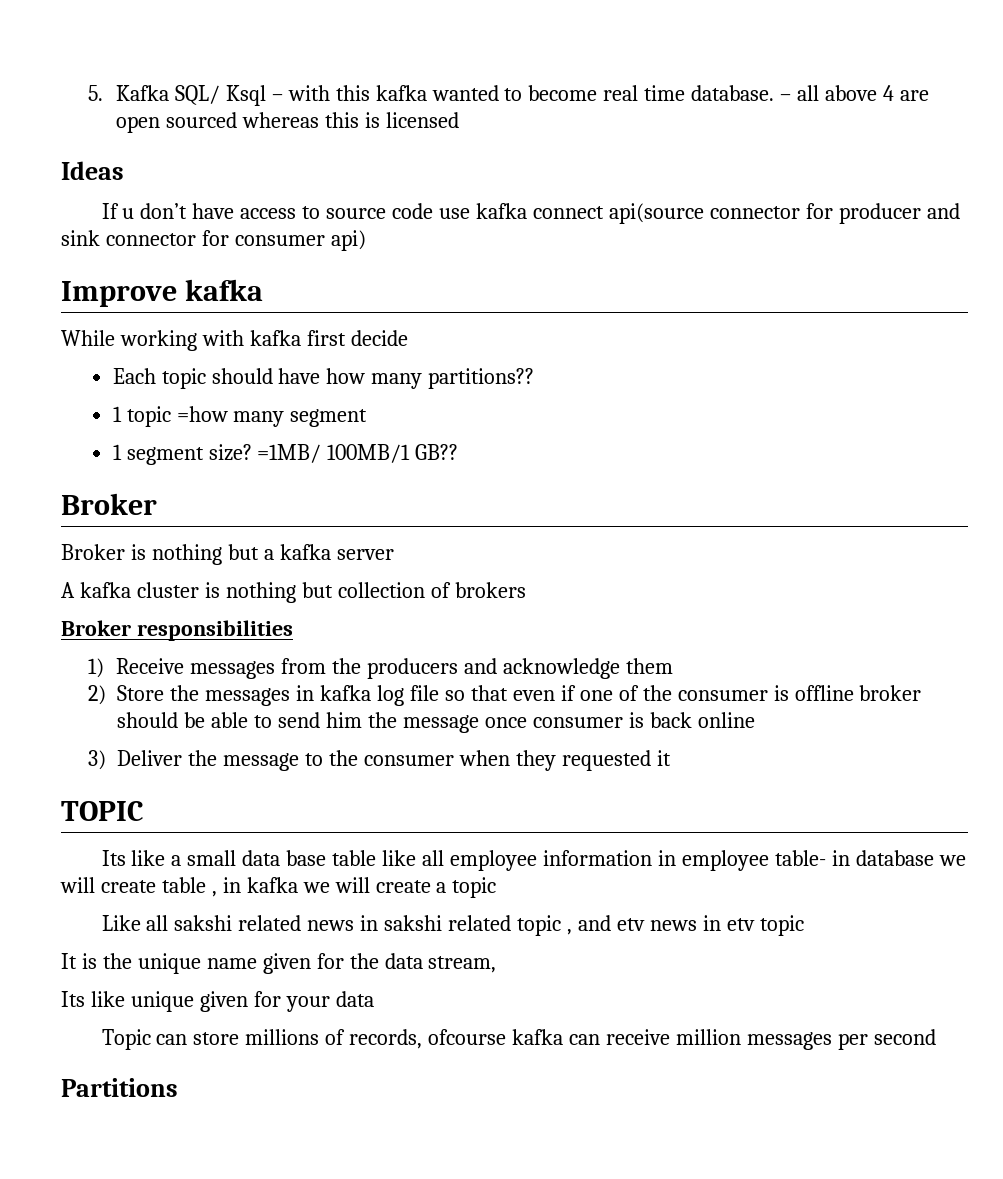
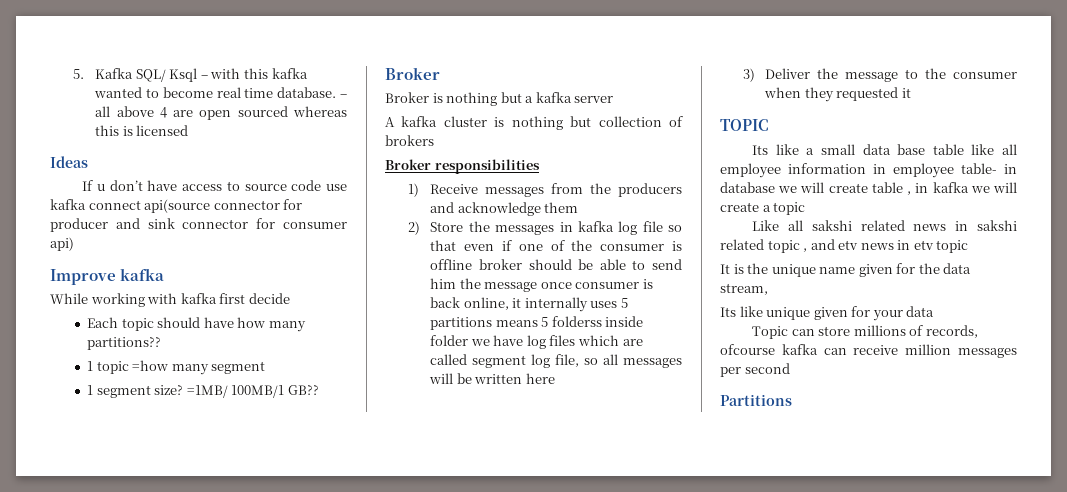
- 2) Store the messages in kafka log file so that even if one of the consumer is offline broker should be able to send him the message once consumer is back online
+ 2) Store the messages in kafka log file so that even if one of the consumer is offline broker should be able to send him the message once consumer is back online, it internally uses 5 partitions means 5 folderss inside folder we have log files which are called segment log file, so all messages will be written here

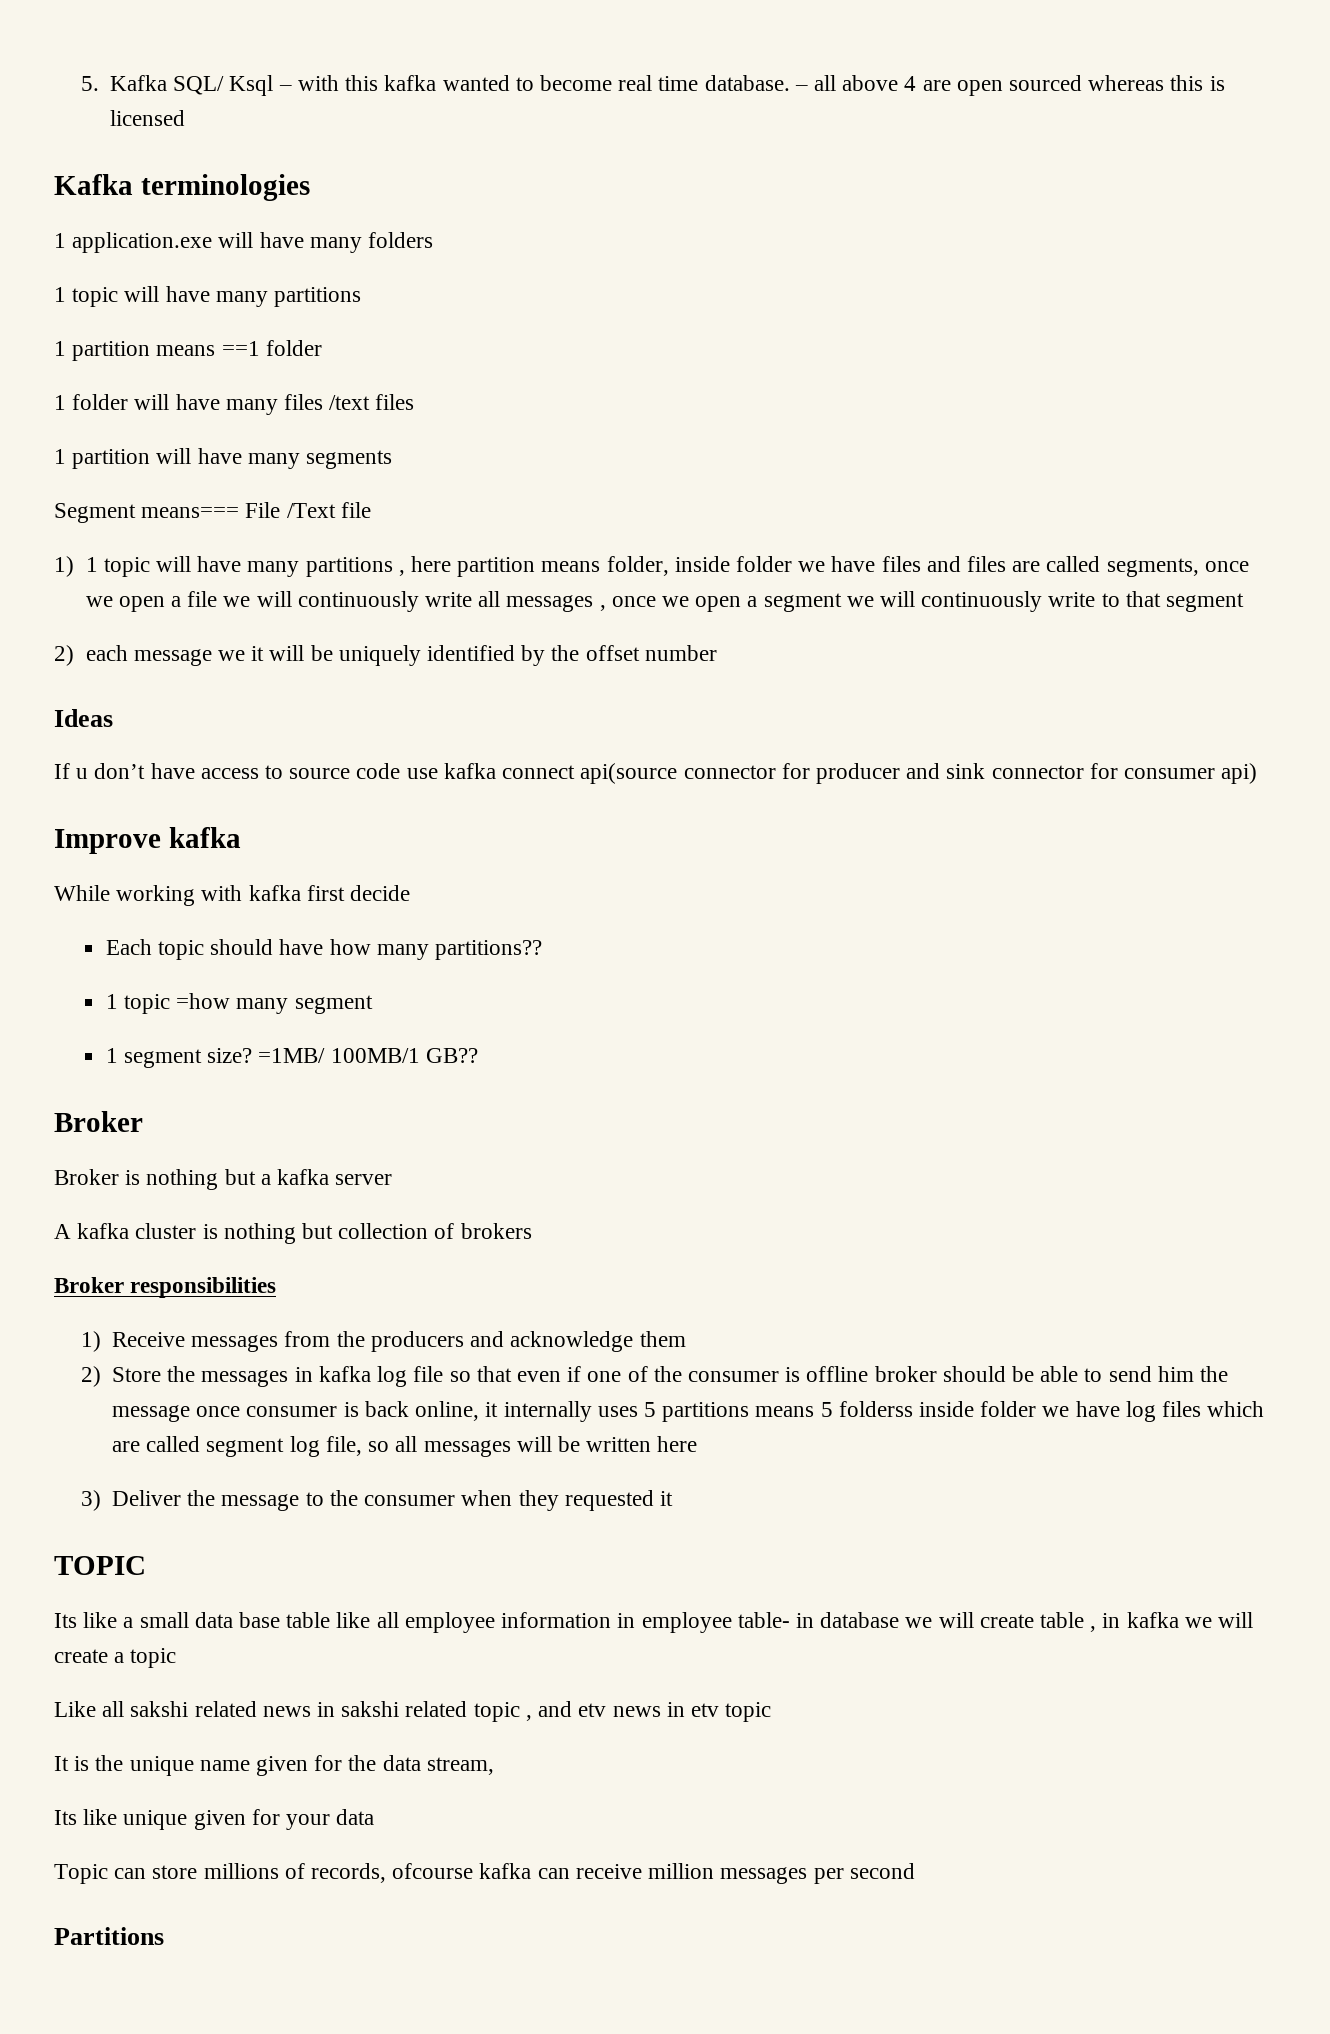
+ Kafka terminologies
+ 1 application.exe will have many folders
+ 1 topic will have many partitions
+ 1 partition means ==1 folder
+ 1 folder will have many files /text files
+ 1 partition will have many segments
+ Segment means=== File /Text file
+ 1) 1 topic will have many partitions , here partition means folder, inside folder we have files and files are called segments, once we open a file we will continuously write all messages , once we open a segment we will continuously write to that segment
+ 2) each message we it will be uniquely identified by the offset number

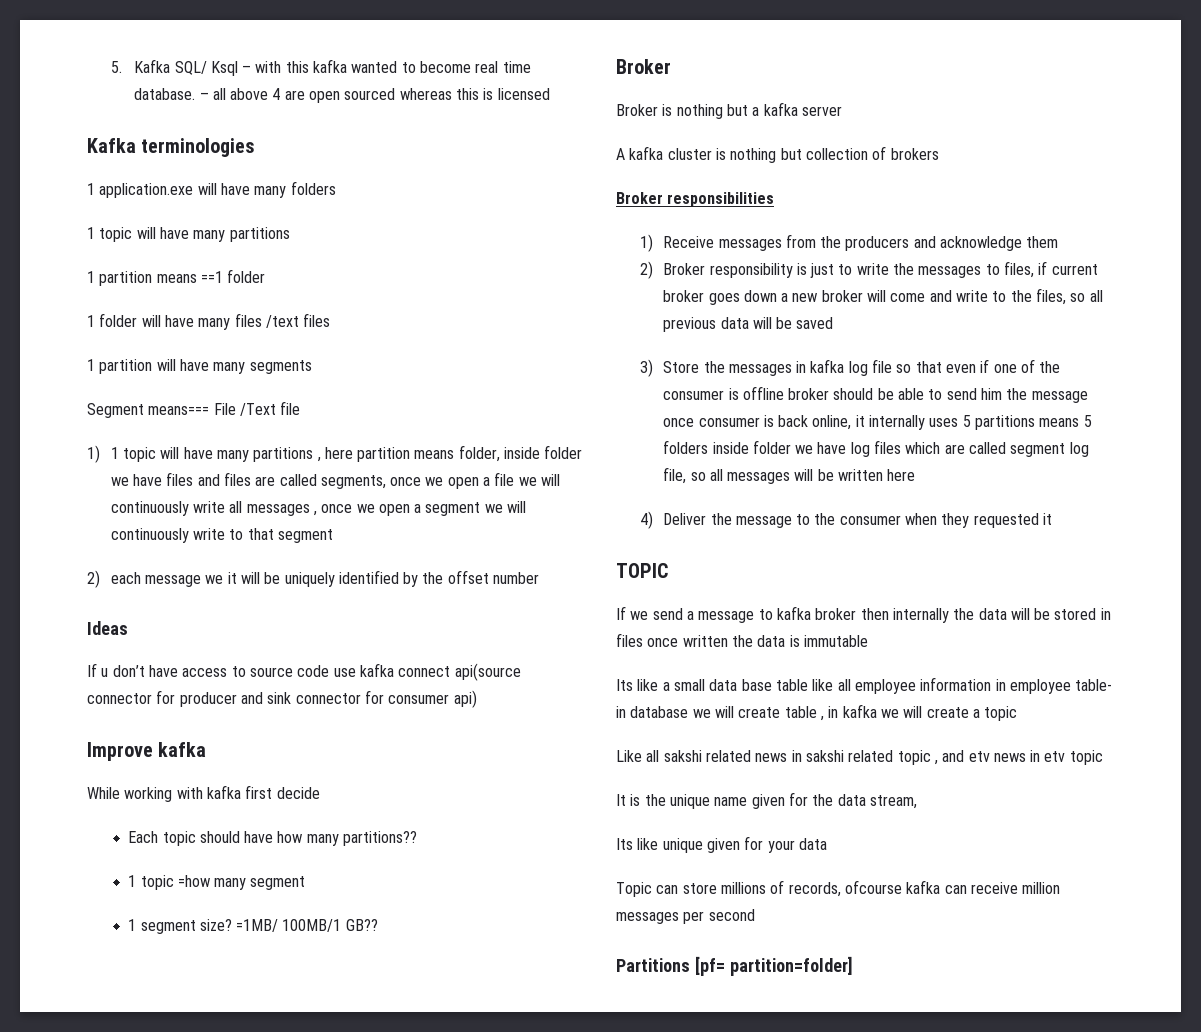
- 2) Store the messages in kafka log file so that even if one of the consumer is offline broker should be able to send him the message once consumer is back online, it internally uses 5 partitions means 5 folderss inside folder we have log files which are called segment log file, so all messages will be written here
+ 2) Broker responsibility is just to write the messages to files, if current broker goes down a new broker will come and write to the files, so all previous data will be saved
+ 3) Store the messages in kafka log file so that even if one of the consumer is offline broker should be able to send him the message once consumer is back online, it internally uses 5 partitions means 5 folders inside folder we have log files which are called segment log file, so all messages will be written here
- 3) Deliver the message to the consumer when they requested it
+ 4) Deliver the message to the consumer when they requested it
+ If we send a message to kafka broker then internally the data will be stored in files once written the data is immutable
- Partitions
+ Partitions [pf= partition=folder]

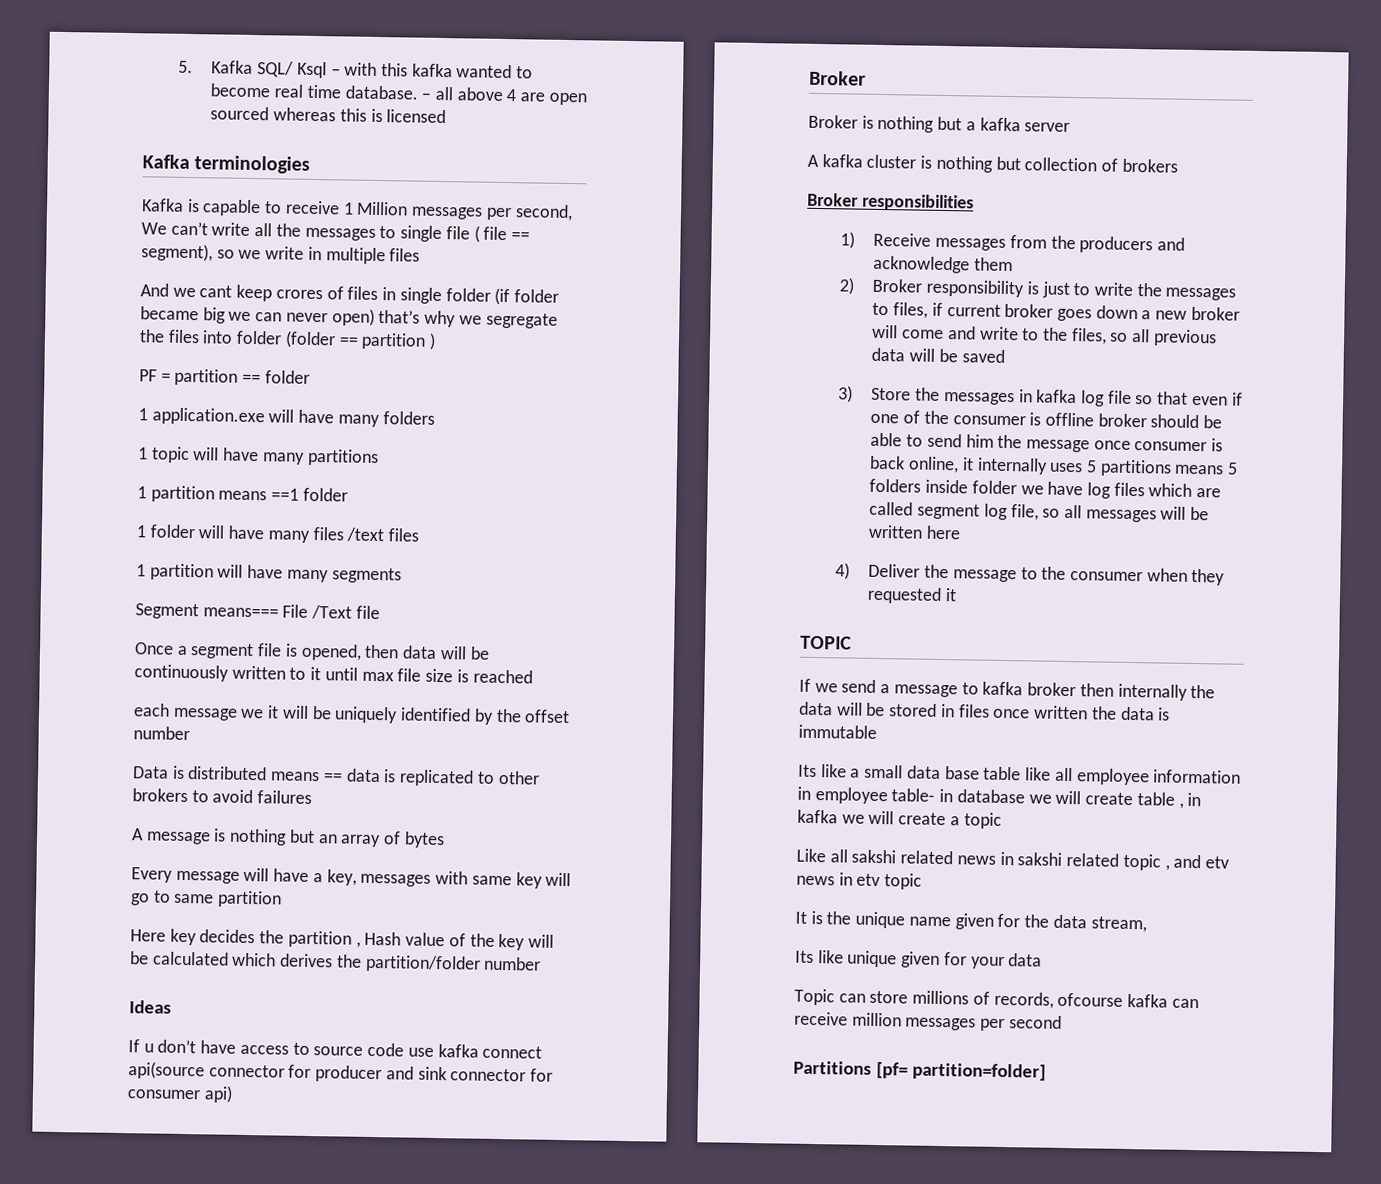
+ Kafka is capable to receive 1 Million messages per second, We can’t write all the messages to single file ( file == segment), so we write in multiple files
+ And we cant keep crores of files in single folder (if folder became big we can never open) that’s why we segregate the files into folder (folder == partition )
+ PF = partition == folder
- 1) 1 topic will have many partitions , here partition means folder, inside folder we have files and files are called segments, once we open a file we will continuously write all messages , once we open a segment we will continuously write to that segment
- 2) each message we it will be uniquely identified by the offset number
+ Once a segment file is opened, then data will be continuously written to it until max file size is reached
+ each message we it will be uniquely identified by the offset number
+ Data is distributed means == data is replicated to other brokers to avoid failures
+ A message is nothing but an array of bytes
+ Every message will have a key, messages with same key will go to same partition
+ Here key decides the partition , Hash value of the key will be calculated which derives the partition/folder number
- Improve kafka
- While working with kafka first decide
- Each topic should have how many partitions??
- 1 topic =how many segment
- 1 segment size? =1MB/ 100MB/1 GB??

